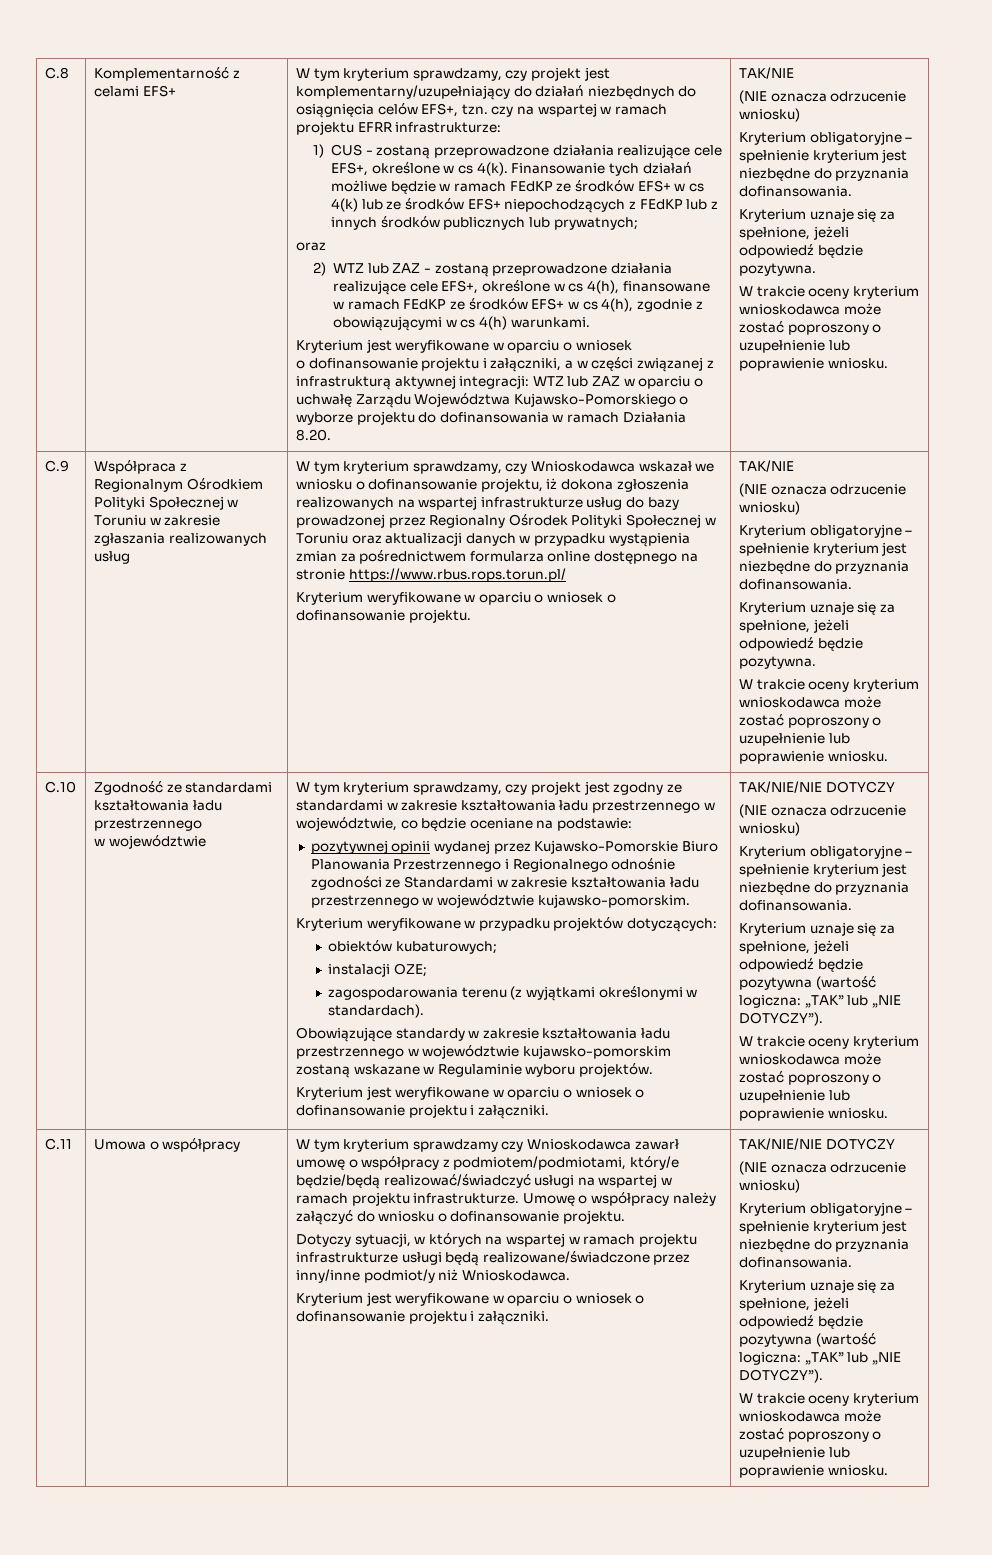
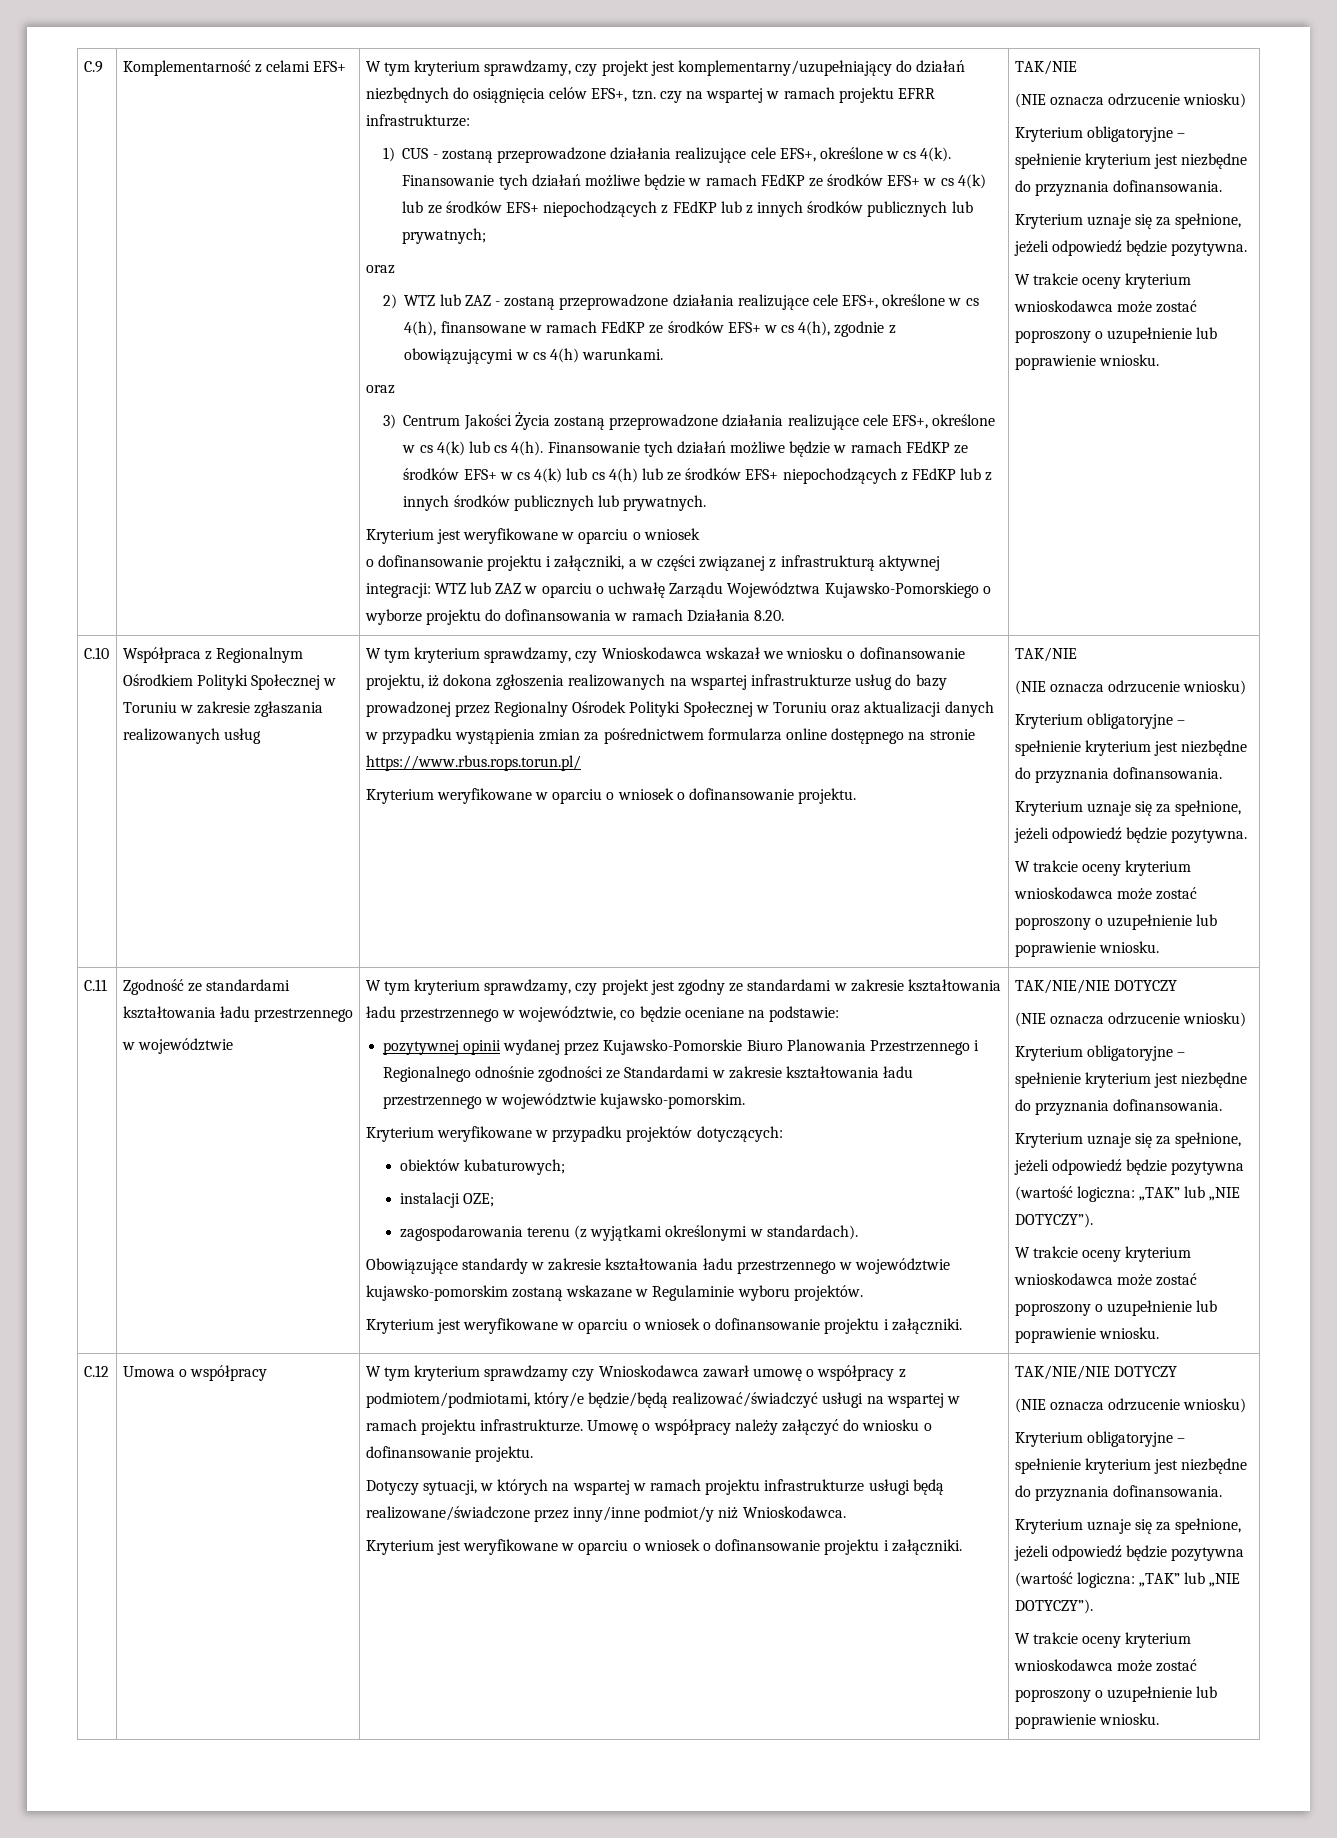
- C.8
+ C.9
  2) WTZ lub ZAZ - zostaną przeprowadzone działania realizujące cele EFS+, określone w cs 4(h), finansowane w ramach FEdKP ze środków EFS+ w cs 4(h), zgodnie z obowiązującymi w cs 4(h) warunkami.
+ oraz
+ 3) Centrum Jakości Życia zostaną przeprowadzone działania realizujące cele EFS+, określone w cs 4(k) lub cs 4(h). Finansowanie tych działań możliwe będzie w ramach FEdKP ze środków EFS+ w cs 4(k) lub cs 4(h) lub ze środków EFS+ niepochodzących z FEdKP lub z innych środków publicznych lub prywatnych.
- C.9
+ C.10
- C.10
+ C.11
- C.11
+ C.12

